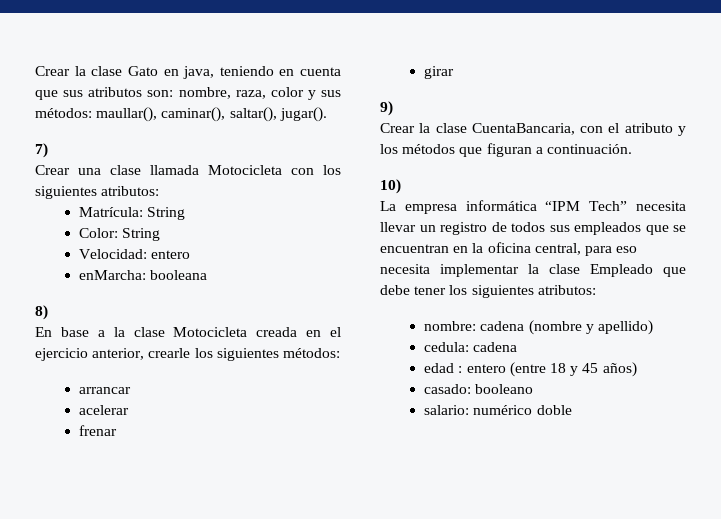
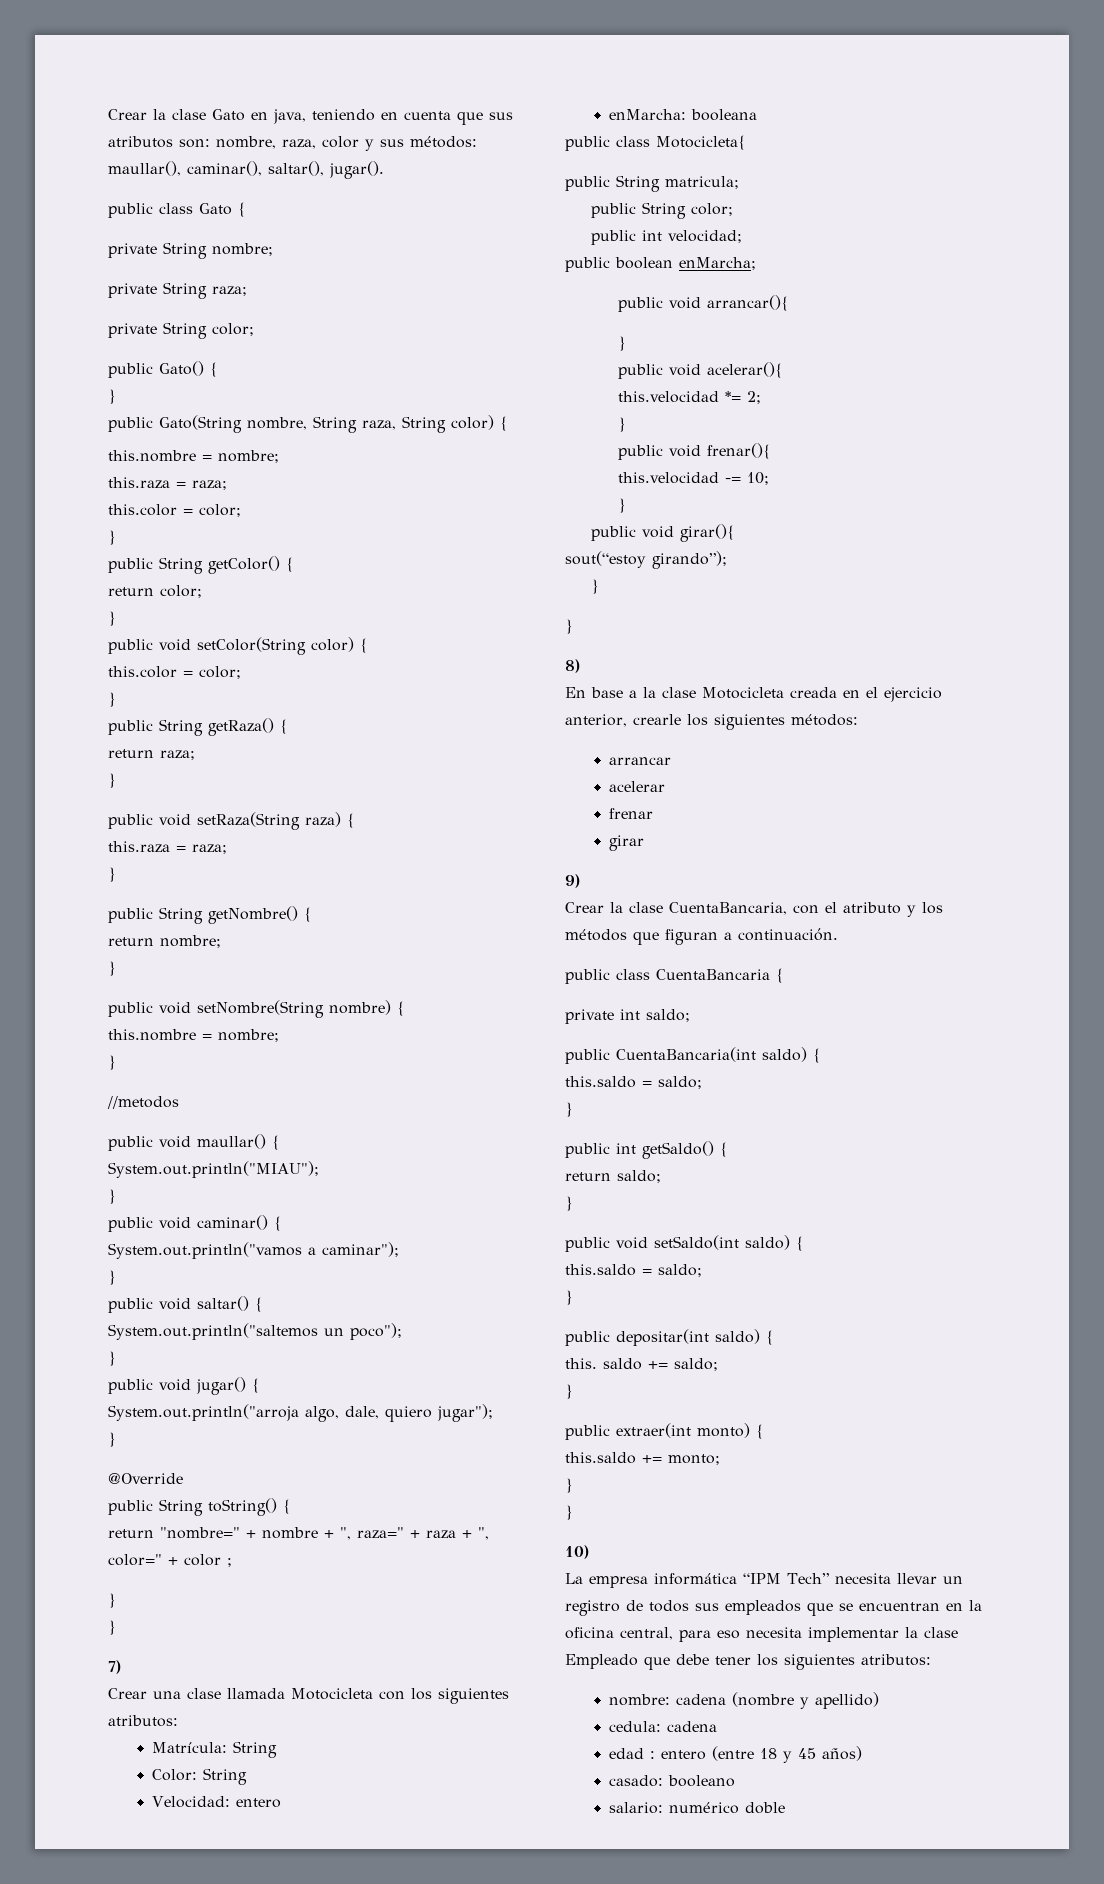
+ public class Gato {
+ private String nombre;
+ private String raza;
+ private String color;
+ public Gato() {
+ }
+ public Gato(String nombre, String raza, String color) {
+ this.nombre = nombre;
+ this.raza = raza;
+ this.color = color;
+ }
+ public String getColor() {
+ return color;
+ }
+ public void setColor(String color) {
+ this.color = color;
+ }
+ public String getRaza() {
+ return raza;
+ }
+ public void setRaza(String raza) {
+ this.raza = raza;
+ }
+ public String getNombre() {
+ return nombre;
+ }
+ public void setNombre(String nombre) {
+ this.nombre = nombre;
+ }
+ //metodos
+ public void maullar() {
+ System.out.println("MIAU");
+ }
+ public void caminar() {
+ System.out.println("vamos a caminar");
+ }
+ public void saltar() {
+ System.out.println("saltemos un poco");
+ }
+ public void jugar() {
+ System.out.println("arroja algo, dale, quiero jugar");
+ }
+ @Override
+ public String toString() {
+ return "nombre=" + nombre + ", raza=" + raza + ", color=" + color ;
+ }
+ }
+ public class Motocicleta{
+ public String matricula;
+ public String color;
+ public int velocidad;
+ public boolean enMarcha;
+ public void arrancar(){
+ }
+ public void acelerar(){
+ this.velocidad *= 2;
+ }
+ public void frenar(){
+ this.velocidad -= 10;
+ }
+ public void girar(){
+ sout(“estoy girando”);
+ }
+ }
+ public class CuentaBancaria {
+ private int saldo;
+ public CuentaBancaria(int saldo) {
+ this.saldo = saldo;
+ }
+ public int getSaldo() {
+ return saldo;
+ }
+ public void setSaldo(int saldo) {
+ this.saldo = saldo;
+ }
+ public depositar(int saldo) {
+ this. saldo += saldo;
+ }
+ public extraer(int monto) {
+ this.saldo += monto;
+ }
+ }

